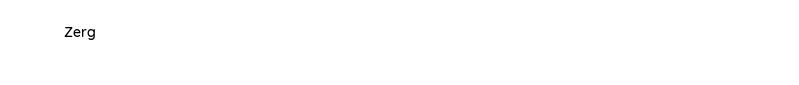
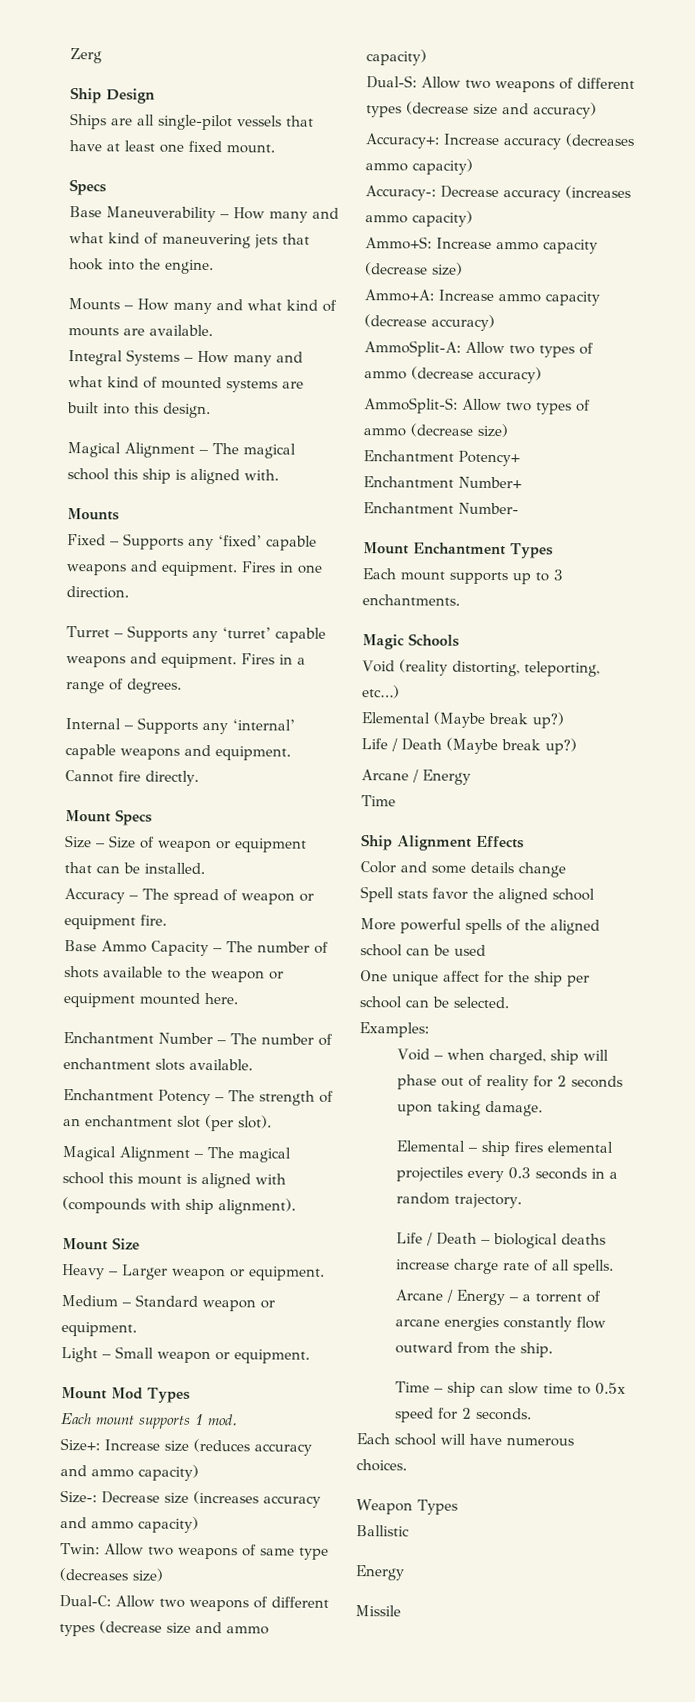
+ Ship Design
+ Ships are all single-pilot vessels that have at least one fixed mount.
+ Specs
+ Base Maneuverability – How many and what kind of maneuvering jets that hook into the engine.
+ Mounts – How many and what kind of mounts are available.
+ Integral Systems – How many and what kind of mounted systems are built into this design.
+ Magical Alignment – The magical school this ship is aligned with.
+ Mounts
+ Fixed – Supports any ‘fixed’ capable weapons and equipment. Fires in one direction.
+ Turret – Supports any ‘turret’ capable weapons and equipment. Fires in a range of degrees.
+ Internal – Supports any ‘internal’ capable weapons and equipment. Cannot fire directly.
+ Mount Specs
+ Size – Size of weapon or equipment that can be installed.
+ Accuracy – The spread of weapon or equipment fire.
+ Base Ammo Capacity – The number of shots available to the weapon or equipment mounted here.
+ Enchantment Number – The number of enchantment slots available.
+ Enchantment Potency – The strength of an enchantment slot (per slot).
+ Magical Alignment – The magical school this mount is aligned with (compounds with ship alignment).
+ Mount Size
+ Heavy – Larger weapon or equipment.
+ Medium – Standard weapon or equipment.
+ Light – Small weapon or equipment.
+ Mount Mod Types
+ Each mount supports 1 mod.
+ Size+: Increase size (reduces accuracy and ammo capacity)
+ Size-: Decrease size (increases accuracy and ammo capacity)
+ Twin: Allow two weapons of same type (decreases size)
+ Dual-C: Allow two weapons of different types (decrease size and ammo capacity)
+ Dual-S: Allow two weapons of different types (decrease size and accuracy)
+ Accuracy+: Increase accuracy (decreases ammo capacity)
+ Accuracy-: Decrease accuracy (increases ammo capacity)
+ Ammo+S: Increase ammo capacity (decrease size)
+ Ammo+A: Increase ammo capacity (decrease accuracy)
+ AmmoSplit-A: Allow two types of ammo (decrease accuracy)
+ AmmoSplit-S: Allow two types of ammo (decrease size)
+ Enchantment Potency+
+ Enchantment Number+
+ Enchantment Number-
+ Mount Enchantment Types
+ Each mount supports up to 3 enchantments.
+ Magic Schools
+ Void (reality distorting, teleporting, etc…)
+ Elemental (Maybe break up?)
+ Life / Death (Maybe break up?)
+ Arcane / Energy
+ Time
+ Ship Alignment Effects
+ Color and some details change
+ Spell stats favor the aligned school
+ More powerful spells of the aligned school can be used
+ One unique affect for the ship per school can be selected.
+ Examples:
+ Void – when charged, ship will phase out of reality for 2 seconds upon taking damage.
+ Elemental – ship fires elemental projectiles every 0.3 seconds in a random trajectory.
+ Life / Death – biological deaths increase charge rate of all spells.
+ Arcane / Energy – a torrent of arcane energies constantly flow outward from the ship.
+ Time – ship can slow time to 0.5x speed for 2 seconds.
+ Each school will have numerous choices.
+ Weapon Types
+ Ballistic
+ Energy
+ Missile

